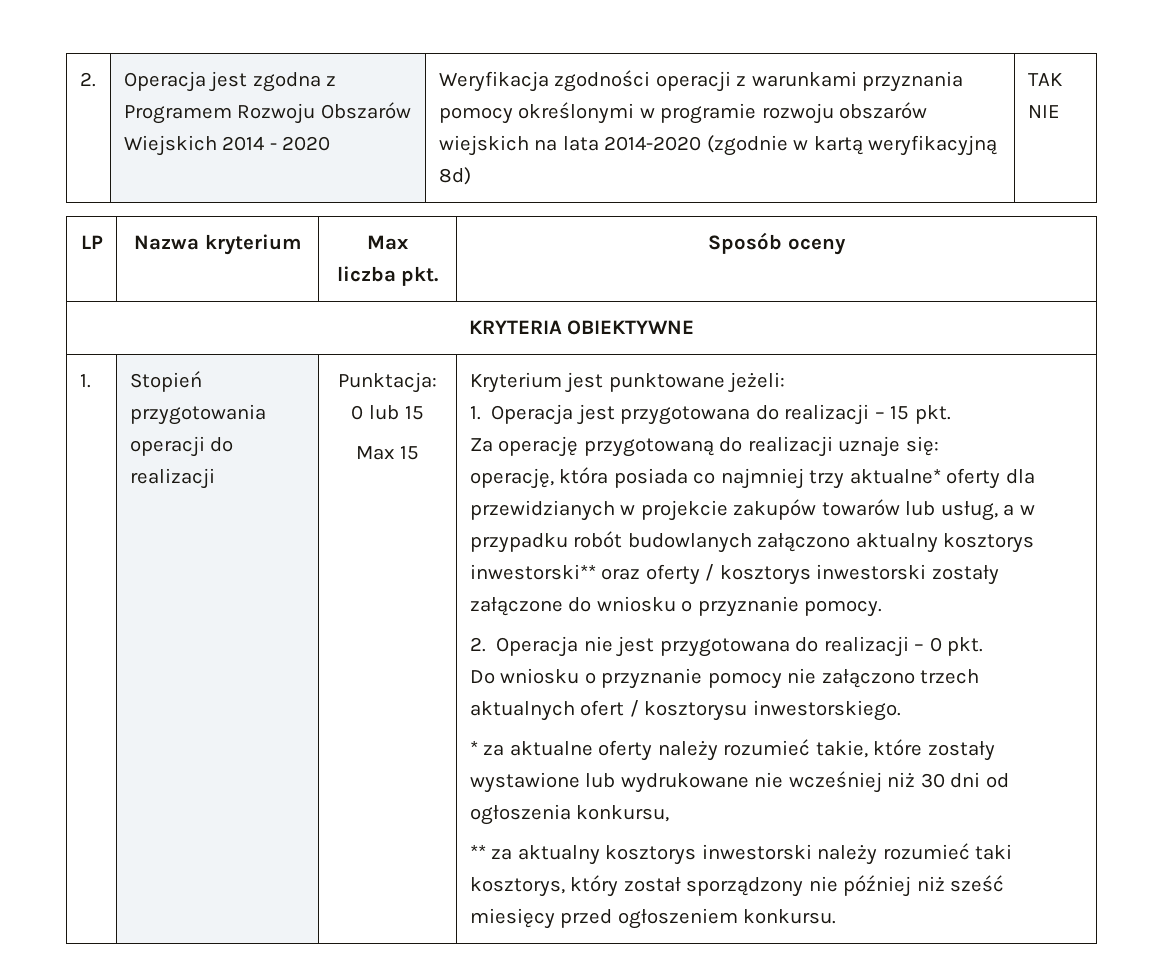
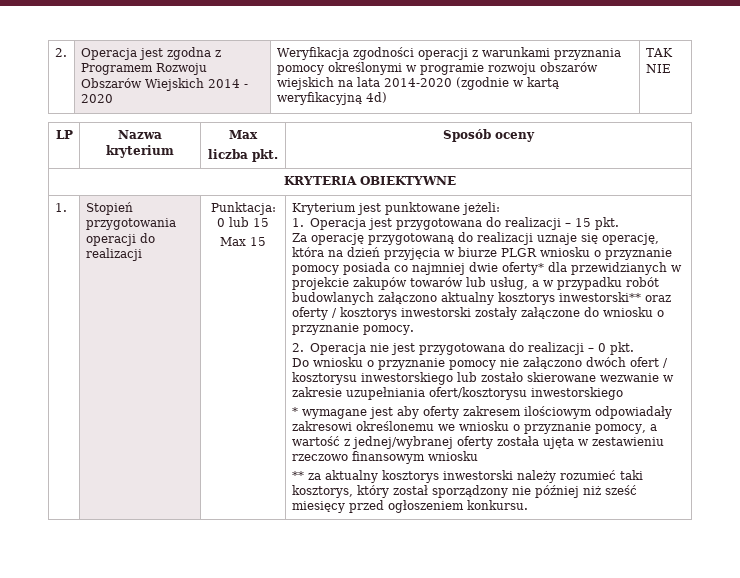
- 2. | Operacja jest zgodna z Programem Rozwoju Obszarów Wiejskich 2014 - 2020 | Weryfikacja zgodności operacji z warunkami przyznania pomocy określonymi w programie rozwoju obszarów wiejskich na lata 2014-2020 (zgodnie w kartą weryfikacyjną 8d) | TAK NIE
+ 2. | Operacja jest zgodna z Programem Rozwoju Obszarów Wiejskich 2014 - 2020 | Weryfikacja zgodności operacji z warunkami przyznania pomocy określonymi w programie rozwoju obszarów wiejskich na lata 2014-2020 (zgodnie w kartą weryfikacyjną 4d) | TAK NIE
- Za operację przygotowaną do realizacji uznaje się:
- operację, która posiada co najmniej trzy aktualne* oferty dla przewidzianych w projekcie zakupów towarów lub usług, a w przypadku robót budowlanych załączono aktualny kosztorys inwestorski** oraz oferty / kosztorys inwestorski zostały załączone do wniosku o przyznanie pomocy.
+ Za operację przygotowaną do realizacji uznaje się operację, która na dzień przyjęcia w biurze PLGR wniosku o przyznanie pomocy posiada co najmniej dwie oferty* dla przewidzianych w projekcie zakupów towarów lub usług, a w przypadku robót budowlanych załączono aktualny kosztorys inwestorski** oraz oferty / kosztorys inwestorski zostały załączone do wniosku o przyznanie pomocy.
- Do wniosku o przyznanie pomocy nie załączono trzech aktualnych ofert / kosztorysu inwestorskiego.
- * za aktualne oferty należy rozumieć takie, które zostały wystawione lub wydrukowane nie wcześniej niż 30 dni od ogłoszenia konkursu,
+ Do wniosku o przyznanie pomocy nie załączono dwóch ofert / kosztorysu inwestorskiego lub zostało skierowane wezwanie w zakresie uzupełniania ofert/kosztorysu inwestorskiego
+ * wymagane jest aby oferty zakresem ilościowym odpowiadały zakresowi określonemu we wniosku o przyznanie pomocy, a wartość z jednej/wybranej oferty została ujęta w zestawieniu rzeczowo finansowym wniosku

